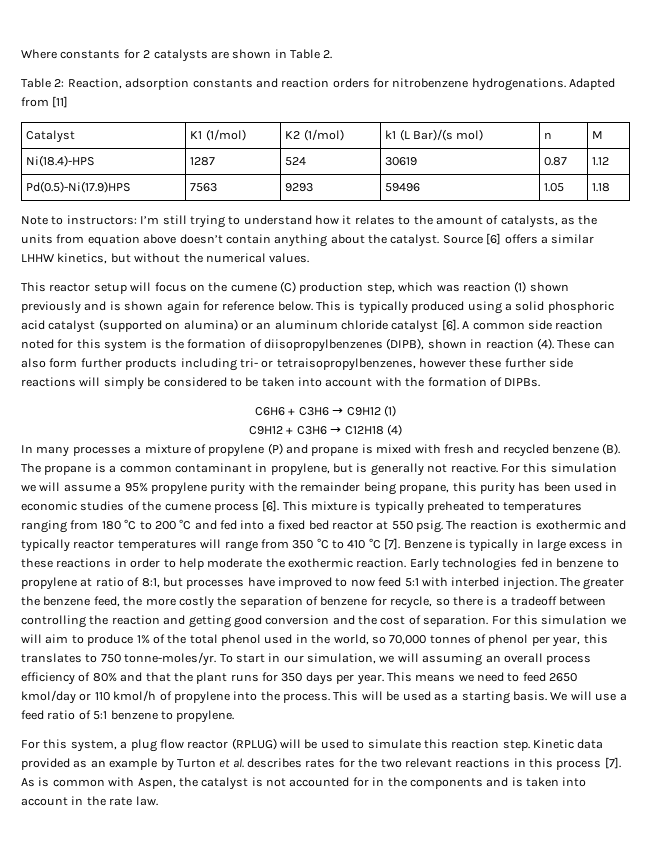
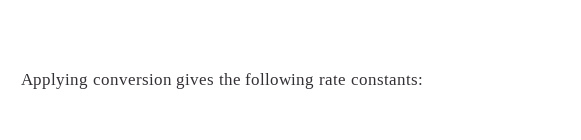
- Where constants for 2 catalysts are shown in Table 2.
- Table 2: Reaction, adsorption constants and reaction orders for nitrobenzene hydrogenations. Adapted from [11]
- Catalyst | K1 (1/mol) | K2 (1/mol) | k1 (L Bar)/(s mol) | n | M
- Ni(18.4)-HPS | 1287 | 524 | 30619 | 0.87 | 1.12
- Pd(0.5)-Ni(17.9)HPS | 7563 | 9293 | 59496 | 1.05 | 1.18
- Note to instructors: I’m still trying to understand how it relates to the amount of catalysts, as the units from equation above doesn’t contain anything about the catalyst. Source [6] offers a similar LHHW kinetics, but without the numerical values.
- This reactor setup will focus on the cumene (C) production step, which was reaction (1) shown previously and is shown again for reference below. This is typically produced using a solid phosphoric acid catalyst (supported on alumina) or an aluminum chloride catalyst [6]. A common side reaction noted for this system is the formation of diisopropylbenzenes (DIPB), shown in reaction (4). These can also form further products including tri- or tetraisopropylbenzenes, however these further side reactions will simply be considered to be taken into account with the formation of DIPBs.
- C6H6 + C3H6 → C9H12 (1)
- C9H12 + C3H6 → C12H18 (4)
- In many processes a mixture of propylene (P) and propane is mixed with fresh and recycled benzene (B). The propane is a common contaminant in propylene, but is generally not reactive. For this simulation we will assume a 95% propylene purity with the remainder being propane, this purity has been used in economic studies of the cumene process [6]. This mixture is typically preheated to temperatures ranging from 180 °C to 200 °C and fed into a fixed bed reactor at 550 psig. The reaction is exothermic and typically reactor temperatures will range from 350 °C to 410 °C [7]. Benzene is typically in large excess in these reactions in order to help moderate the exothermic reaction. Early technologies fed in benzene to propylene at ratio of 8:1, but processes have improved to now feed 5:1 with interbed injection. The greater the benzene feed, the more costly the separation of benzene for recycle, so there is a tradeoff between controlling the reaction and getting good conversion and the cost of separation. For this simulation we will aim to produce 1% of the total phenol used in the world, so 70,000 tonnes of phenol per year, this translates to 750 tonne-moles/yr. To start in our simulation, we will assuming an overall process efficiency of 80% and that the plant runs for 350 days per year. This means we need to feed 2650 kmol/day or 110 kmol/h of propylene into the process. This will be used as a starting basis. We will use a feed ratio of 5:1 benzene to propylene.
- For this system, a plug flow reactor (RPLUG) will be used to simulate this reaction step. Kinetic data provided as an example by Turton et al. describes rates for the two relevant reactions in this process [7]. As is common with Aspen, the catalyst is not accounted for in the components and is taken into account in the rate law.
+ Applying conversion gives the following rate constants:

